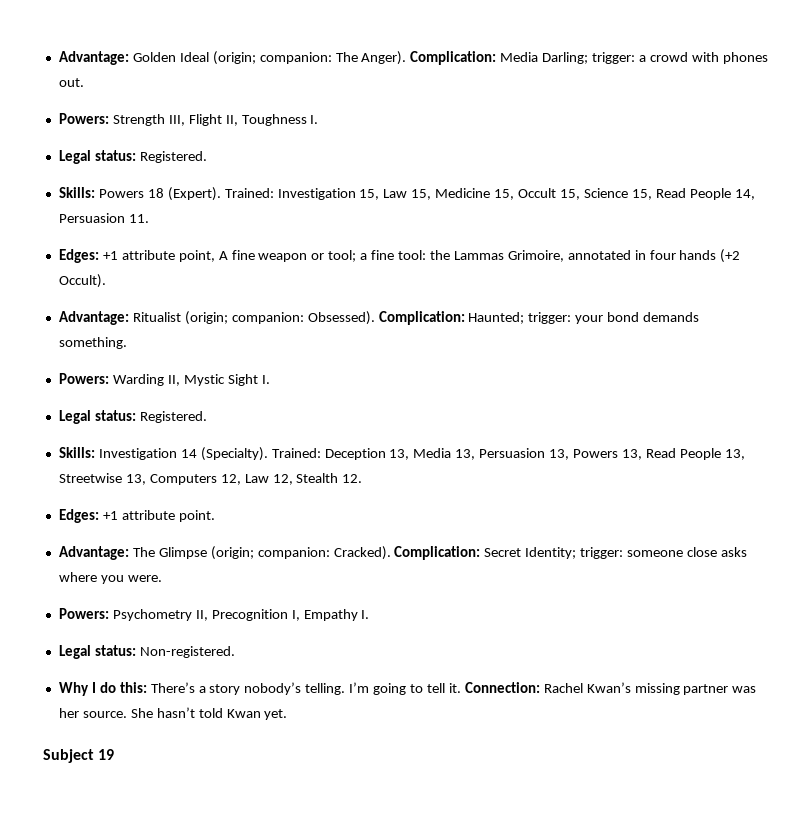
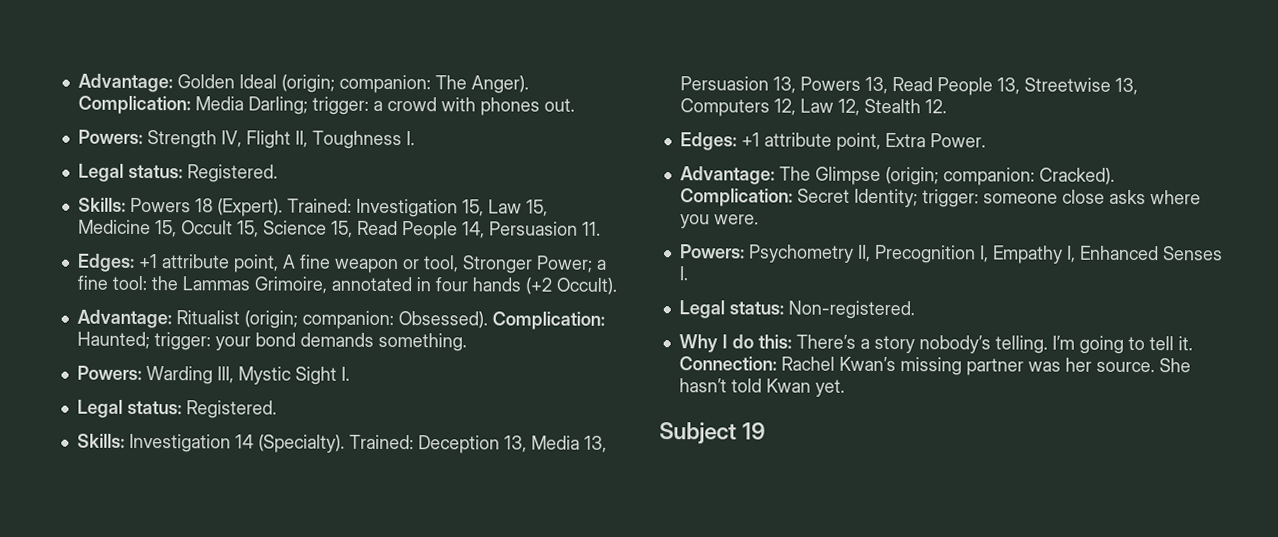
- Powers: Strength III, Flight II, Toughness I.
+ Powers: Strength IV, Flight II, Toughness I.
- Edges: +1 attribute point, A fine weapon or tool; a fine tool: the Lammas Grimoire, annotated in four hands (+2 Occult).
+ Edges: +1 attribute point, A fine weapon or tool, Stronger Power; a fine tool: the Lammas Grimoire, annotated in four hands (+2 Occult).
- Powers: Warding II, Mystic Sight I.
+ Powers: Warding III, Mystic Sight I.
- Edges: +1 attribute point.
+ Edges: +1 attribute point, Extra Power.
- Powers: Psychometry II, Precognition I, Empathy I.
+ Powers: Psychometry II, Precognition I, Empathy I, Enhanced Senses I.

